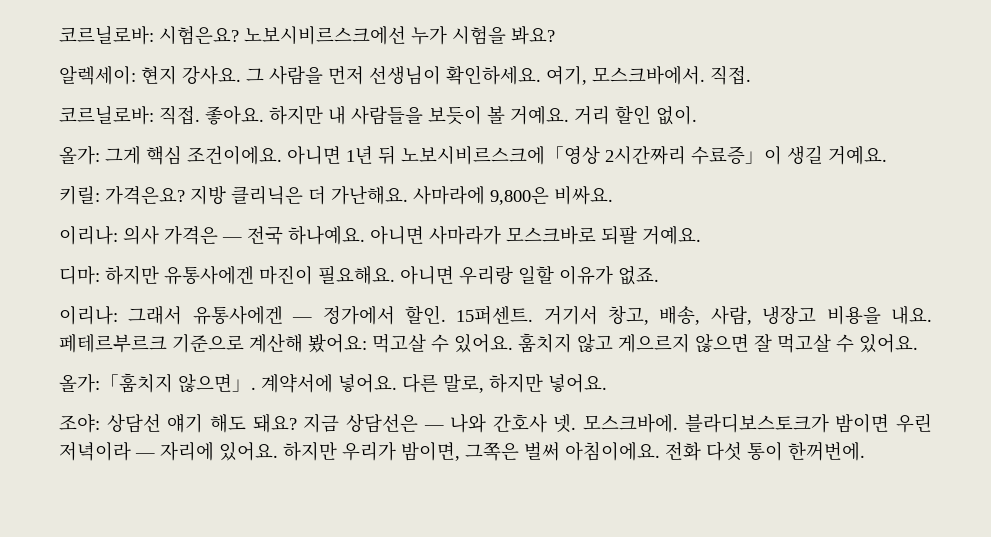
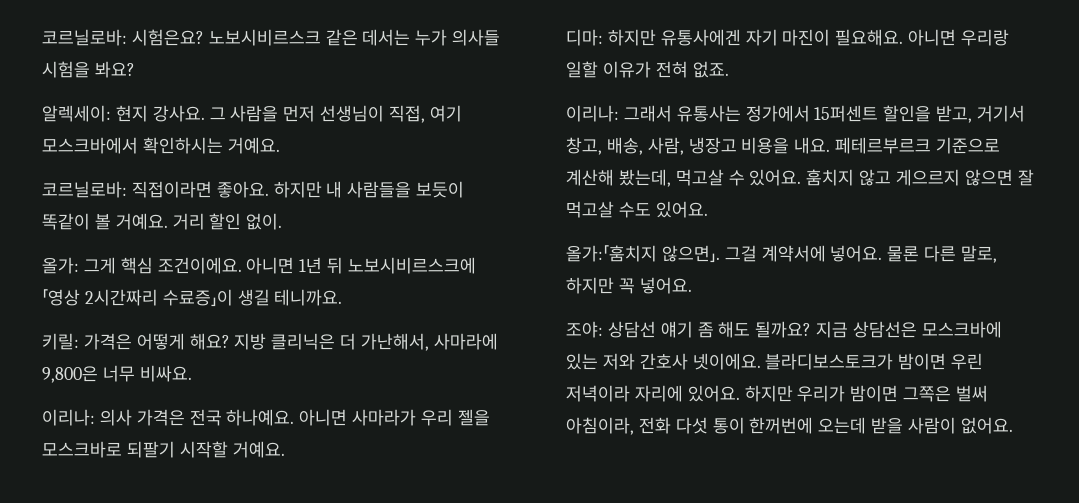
- 노보시비르스크에선 누가 시험을 봐요?
+ 노보시비르스크 같은 데서는 누가 의사들 시험을 봐요?
- 그 사람을 먼저 선생님이 확인하세요. 여기, 모스크바에서. 직접.
- 코르닐로바: 직접. 좋아요.
+ 그 사람을 먼저 선생님이 직접, 여기 모스크바에서 확인하시는 거예요.
+ 코르닐로바: 직접이라면 좋아요.
- 하지만 내 사람들을 보듯이 볼 거예요.
+ 하지만 내 사람들을 보듯이 똑같이 볼 거예요.
- 아니면 1년 뒤 노보시비르스크에「영상 2시간짜리 수료증」이 생길 거예요.
+ 아니면 1년 뒤 노보시비르스크에「영상 2시간짜리 수료증」이 생길 테니까요.
- 키릴: 가격은요?
+ 키릴: 가격은 어떻게 해요?
- 지방 클리닉은 더 가난해요. 사마라에 9,800은 비싸요.
+ 지방 클리닉은 더 가난해서, 사마라에 9,800은 너무 비싸요.
- 이리나: 의사 가격은 — 전국 하나예요.
+ 이리나: 의사 가격은 전국 하나예요.
- 아니면 사마라가 모스크바로 되팔 거예요.
+ 아니면 사마라가 우리 젤을 모스크바로 되팔기 시작할 거예요.
- 디마: 하지만 유통사에겐 마진이 필요해요.
+ 디마: 하지만 유통사에겐 자기 마진이 필요해요.
- 아니면 우리랑 일할 이유가 없죠.
+ 아니면 우리랑 일할 이유가 전혀 없죠.
- 이리나: 그래서 유통사에겐 — 정가에서 할인. 15퍼센트. 거기서 창고, 배송, 사람, 냉장고 비용을 내요.
+ 이리나: 그래서 유통사는 정가에서 15퍼센트 할인을 받고, 거기서 창고, 배송, 사람, 냉장고 비용을 내요.
- 페테르부르크 기준으로 계산해 봤어요: 먹고살 수 있어요.
+ 페테르부르크 기준으로 계산해 봤는데, 먹고살 수 있어요.
- 훔치지 않고 게으르지 않으면 잘 먹고살 수 있어요.
+ 훔치지 않고 게으르지 않으면 잘 먹고살 수도 있어요.
- 계약서에 넣어요.
+ 그걸 계약서에 넣어요.
- 다른 말로, 하지만 넣어요.
+ 물론 다른 말로, 하지만 꼭 넣어요.
- 조야: 상담선 얘기 해도 돼요? 지금 상담선은 — 나와 간호사 넷. 모스크바에.
+ 조야: 상담선 얘기 좀 해도 될까요? 지금 상담선은 모스크바에 있는 저와 간호사 넷이에요.
- 블라디보스토크가 밤이면 우린 저녁이라 — 자리에 있어요.
+ 블라디보스토크가 밤이면 우린 저녁이라 자리에 있어요.
- 하지만 우리가 밤이면, 그쪽은 벌써 아침이에요. 전화 다섯 통이 한꺼번에.
+ 하지만 우리가 밤이면 그쪽은 벌써 아침이라, 전화 다섯 통이 한꺼번에 오는데 받을 사람이 없어요.

